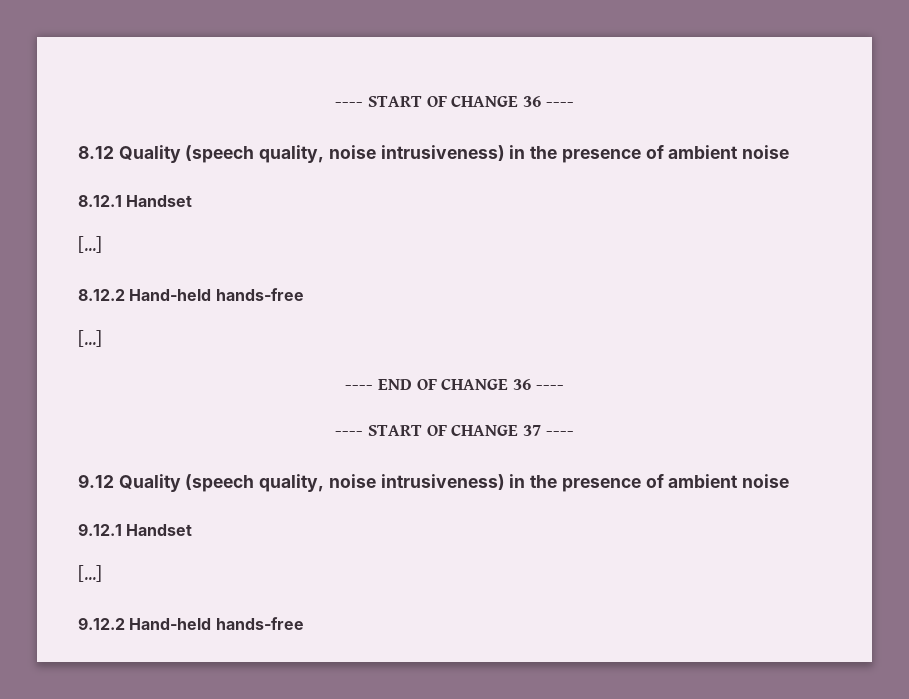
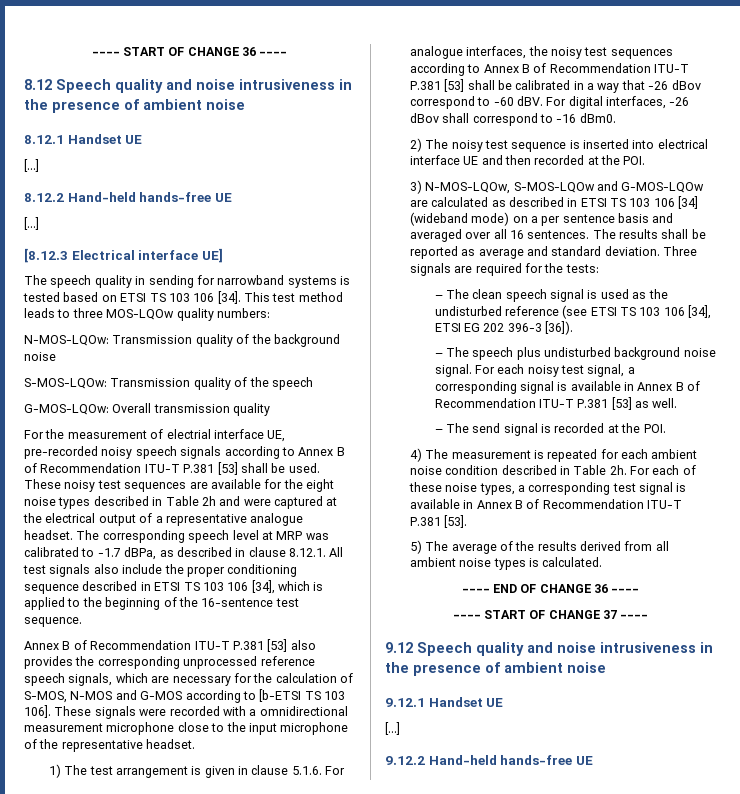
- 8.12 Quality (speech quality, noise intrusiveness) in the presence of ambient noise
+ 8.12 Speech quality and noise intrusiveness in the presence of ambient noise
- 8.12.1 Handset
+ 8.12.1 Handset UE
- 8.12.2 Hand-held hands-free
+ 8.12.2 Hand-held hands-free UE
  [...]
+ [8.12.3 Electrical interface UE]
+ The speech quality in sending for narrowband systems is tested based on ETSI TS 103 106 [34]. This test method leads to three MOS-LQOw quality numbers:
+ N-MOS-LQOw: Transmission quality of the background noise
+ S-MOS-LQOw: Transmission quality of the speech
+ G-MOS-LQOw: Overall transmission quality
+ For the measurement of electrial interface UE, pre-recorded noisy speech signals according to Annex B of Recommendation ITU-T P.381 [53] shall be used. These noisy test sequences are available for the eight noise types described in Table 2h and were captured at the electrical output of a representative analogue headset. The corresponding speech level at MRP was calibrated to -1.7 dBPa, as described in clause 8.12.1. All test signals also include the proper conditioning sequence described in ETSI TS 103 106 [34], which is applied to the beginning of the 16-sentence test sequence.
+ Annex B of Recommendation ITU-T P.381 [53] also provides the corresponding unprocessed reference speech signals, which are necessary for the calculation of S-MOS, N-MOS and G-MOS according to [b-ETSI TS 103 106]. These signals were recorded with a omnidirectional measurement microphone close to the input microphone of the representative headset.
+ 1) The test arrangement is given in clause 5.1.6. For analogue interfaces, the noisy test sequences according to Annex B of Recommendation ITU-T P.381 [53] shall be calibrated in a way that -26 dBov correspond to -60 dBV. For digital interfaces, -26 dBov shall correspond to -16 dBm0.
+ 2) The noisy test sequence is inserted into electrical interface UE and then recorded at the POI.
+ 3) N-MOS-LQOw, S-MOS-LQOw and G-MOS-LQOw are calculated as described in ETSI TS 103 106 [34] (wideband mode) on a per sentence basis and averaged over all 16 sentences. The results shall be reported as average and standard deviation. Three signals are required for the tests:
+ – The clean speech signal is used as the undisturbed reference (see ETSI TS 103 106 [34], ETSI EG 202 396-3 [36]).
+ – The speech plus undisturbed background noise signal. For each noisy test signal, a corresponding signal is available in Annex B of Recommendation ITU-T P.381 [53] as well.
+ – The send signal is recorded at the POI.
+ 4) The measurement is repeated for each ambient noise condition described in Table 2h. For each of these noise types, a corresponding test signal is available in Annex B of Recommendation ITU-T P.381 [53].
+ 5) The average of the results derived from all ambient noise types is calculated.
- 9.12 Quality (speech quality, noise intrusiveness) in the presence of ambient noise
+ 9.12 Speech quality and noise intrusiveness in the presence of ambient noise
- 9.12.1 Handset
+ 9.12.1 Handset UE
- 9.12.2 Hand-held hands-free
+ 9.12.2 Hand-held hands-free UE

